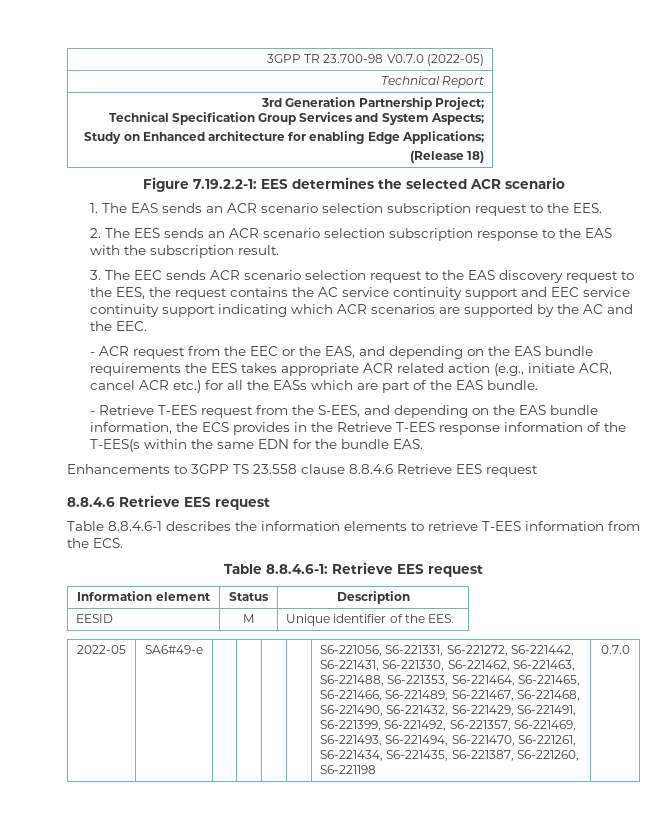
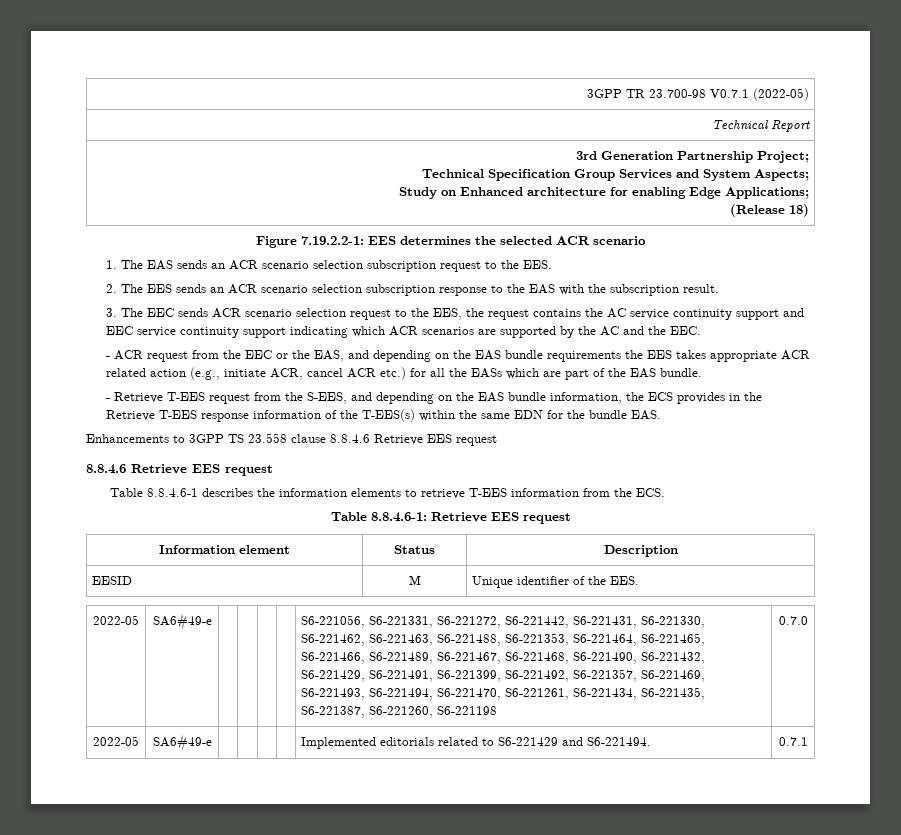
- 3GPP TR 23.700-98 V0.7.0 (2022-05)
+ 3GPP TR 23.700-98 V0.7.1 (2022-05)
- 3. The EEC sends ACR scenario selection request to the EAS discovery request to the EES, the request contains the AC service continuity support and EEC service continuity support indicating which ACR scenarios are supported by the AC and the EEC.
+ 3. The EEC sends ACR scenario selection request to the EES, the request contains the AC service continuity support and EEC service continuity support indicating which ACR scenarios are supported by the AC and the EEC.
- - Retrieve T-EES request from the S-EES, and depending on the EAS bundle information, the ECS provides in the Retrieve T-EES response information of the T-EES(s within the same EDN for the bundle EAS.
+ - Retrieve T-EES request from the S-EES, and depending on the EAS bundle information, the ECS provides in the Retrieve T-EES response information of the T-EES(s) within the same EDN for the bundle EAS.
+ 2022-05 | SA6#49-e | | | | | Implemented editorials related to S6-221429 and S6-221494. | 0.7.1

